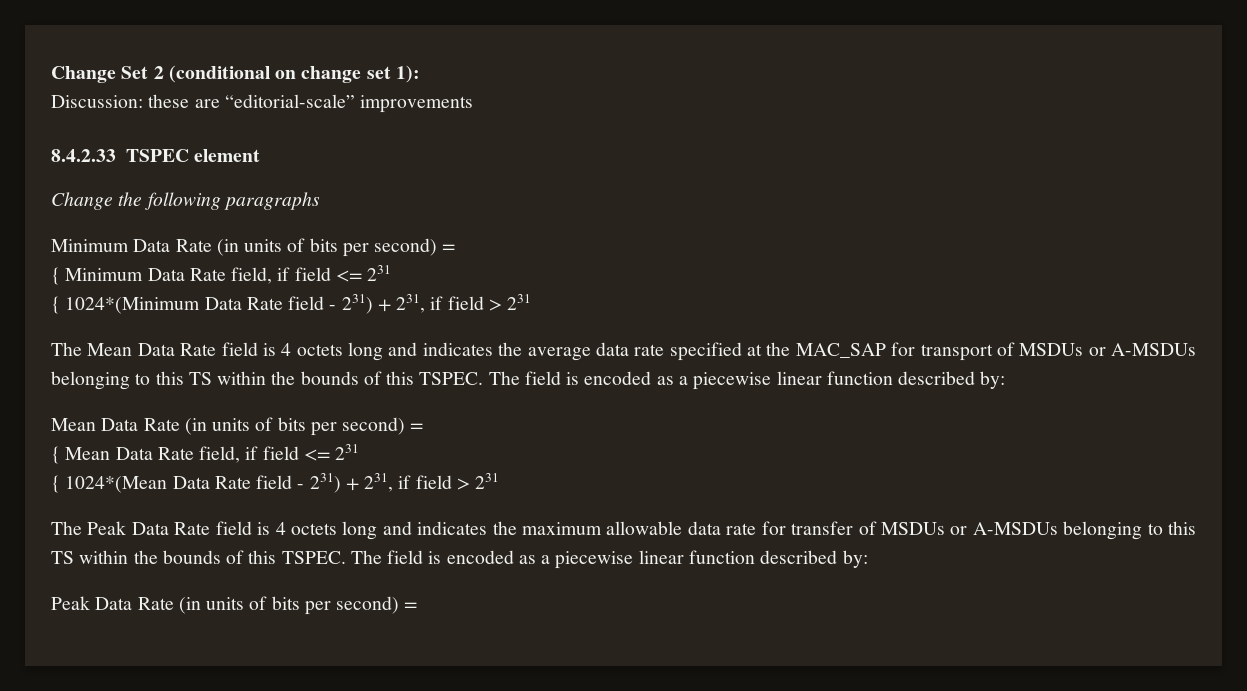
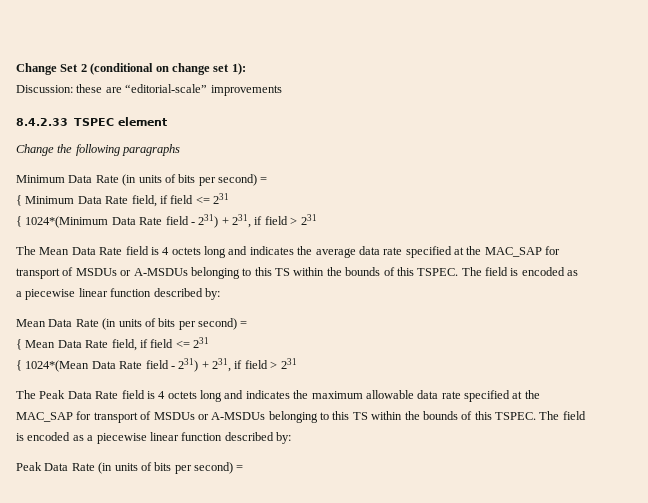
- The Peak Data Rate field is 4 octets long and indicates the maximum allowable data rate for transfer of MSDUs or A-MSDUs belonging to this TS within the bounds of this TSPEC.
+ The Peak Data Rate field is 4 octets long and indicates the maximum allowable data rate specified at the MAC_SAP for transport of MSDUs or A-MSDUs belonging to this TS within the bounds of this TSPEC.

